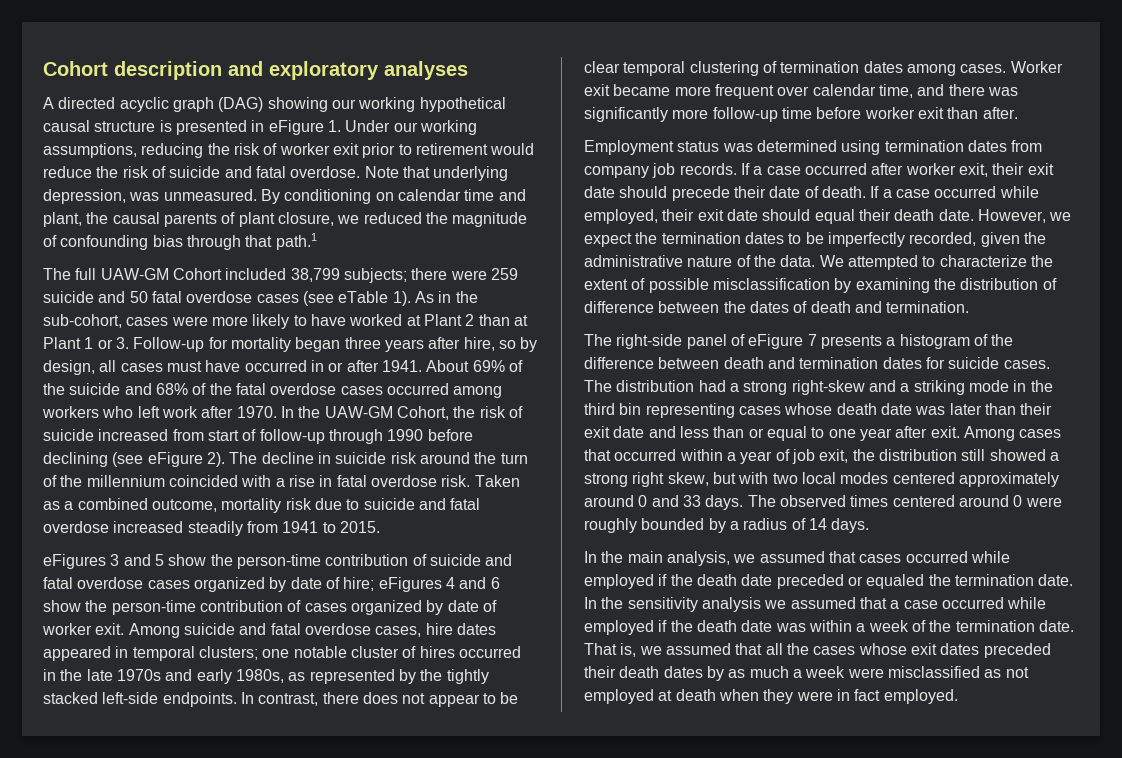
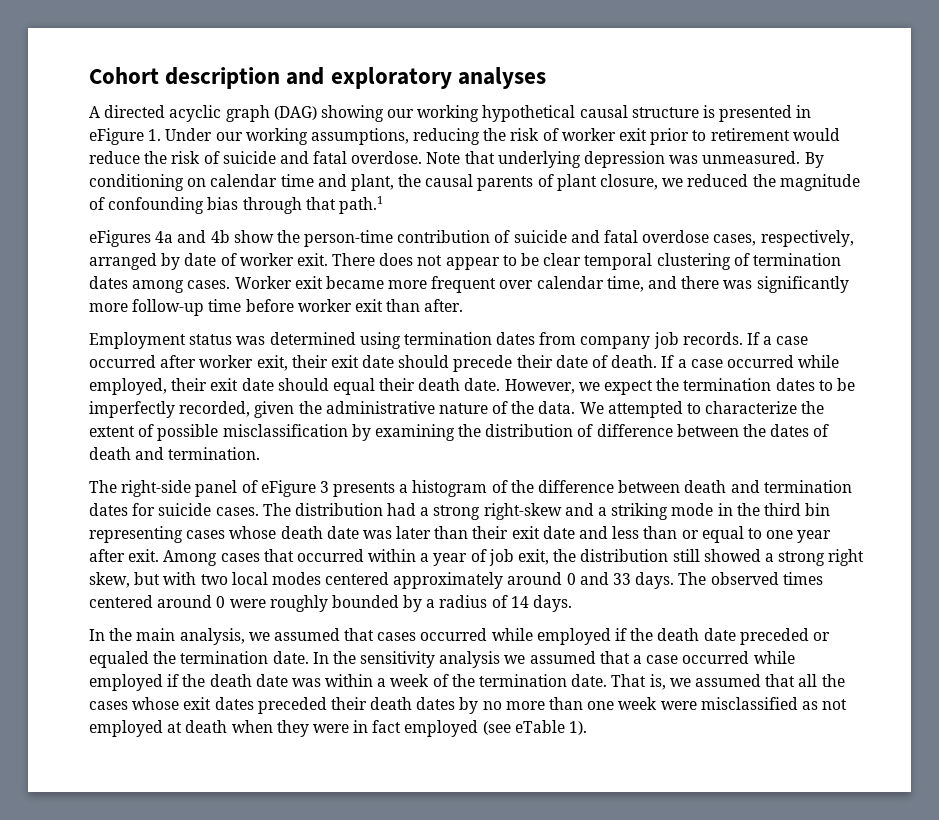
- Note that underlying depression, was unmeasured.
+ Note that underlying depression was unmeasured.
- The full UAW-GM Cohort included 38,799 subjects; there were 259 suicide and 50 fatal overdose cases (see eTable 1). As in the sub-cohort, cases were more likely to have worked at Plant 2 than at Plant 1 or 3. Follow-up for mortality began three years after hire, so by design, all cases must have occurred in or after 1941. About 69% of the suicide and 68% of the fatal overdose cases occurred among workers who left work after 1970. In the UAW-GM Cohort, the risk of suicide increased from start of follow-up through 1990 before declining (see eFigure 2). The decline in suicide risk around the turn of the millennium coincided with a rise in fatal overdose risk. Taken as a combined outcome, mortality risk due to suicide and fatal overdose increased steadily from 1941 to 2015.
- eFigures 3 and 5 show the person-time contribution of suicide and fatal overdose cases organized by date of hire; eFigures 4 and 6 show the person-time contribution of cases organized by date of worker exit.
+ eFigures 4a and 4b show the person-time contribution of suicide and fatal overdose cases, respectively, arranged by date of worker exit.
- Among suicide and fatal overdose cases, hire dates appeared in temporal clusters; one notable cluster of hires occurred in the late 1970s and early 1980s, as represented by the tightly stacked left-side endpoints. In contrast, there does not appear to be clear temporal clustering of termination dates among cases.
+ There does not appear to be clear temporal clustering of termination dates among cases.
- The right-side panel of eFigure 7 presents a histogram of the difference between death and termination dates for suicide cases.
+ The right-side panel of eFigure 3 presents a histogram of the difference between death and termination dates for suicide cases.
- That is, we assumed that all the cases whose exit dates preceded their death dates by as much a week were misclassified as not employed at death when they were in fact employed.
+ That is, we assumed that all the cases whose exit dates preceded their death dates by no more than one week were misclassified as not employed at death when they were in fact employed (see eTable 1).

